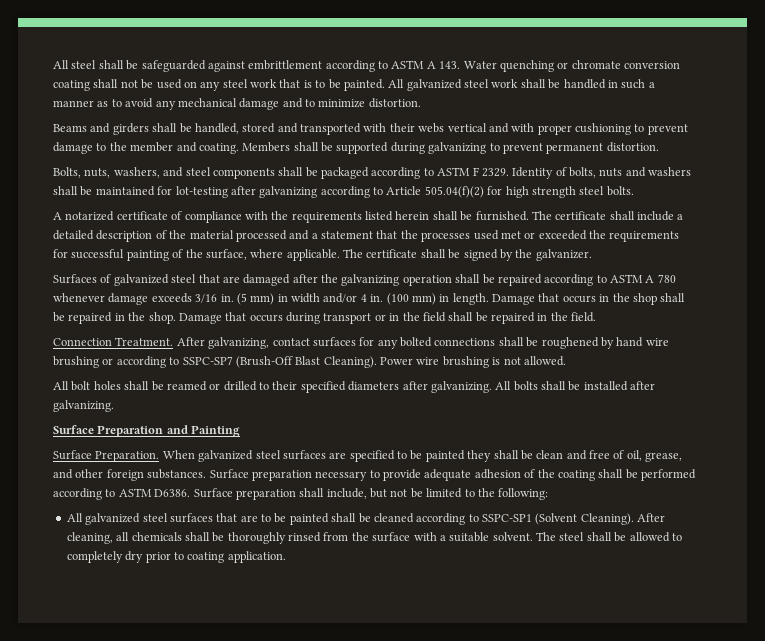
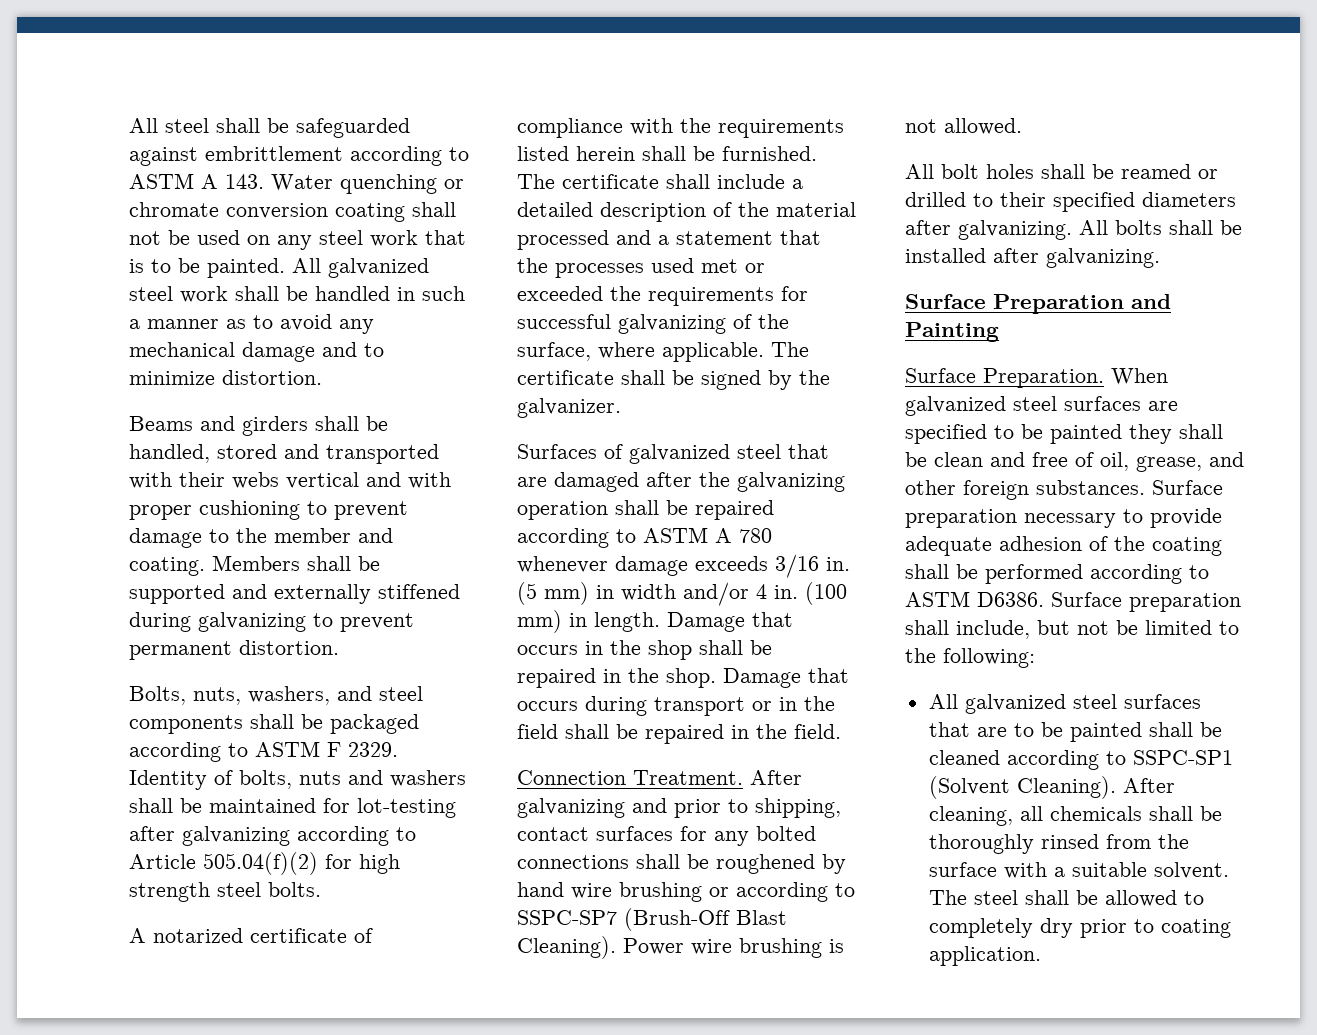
- Members shall be supported during galvanizing to prevent permanent distortion.
+ Members shall be supported and externally stiffened during galvanizing to prevent permanent distortion.
- The certificate shall include a detailed description of the material processed and a statement that the processes used met or exceeded the requirements for successful painting of the surface, where applicable.
+ The certificate shall include a detailed description of the material processed and a statement that the processes used met or exceeded the requirements for successful galvanizing of the surface, where applicable.
- After galvanizing, contact surfaces for any bolted connections shall be roughened by hand wire brushing or according to SSPC-SP7 (Brush-Off Blast Cleaning).
+ After galvanizing and prior to shipping, contact surfaces for any bolted connections shall be roughened by hand wire brushing or according to SSPC-SP7 (Brush-Off Blast Cleaning).

